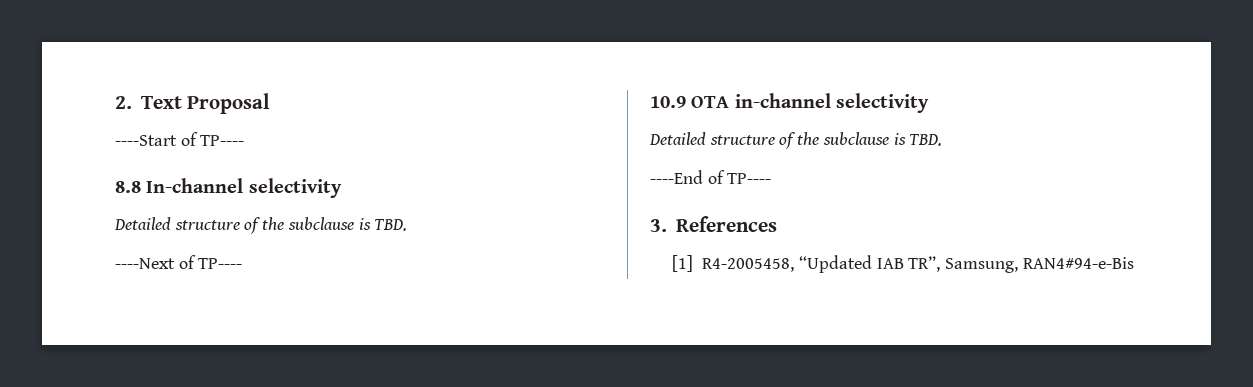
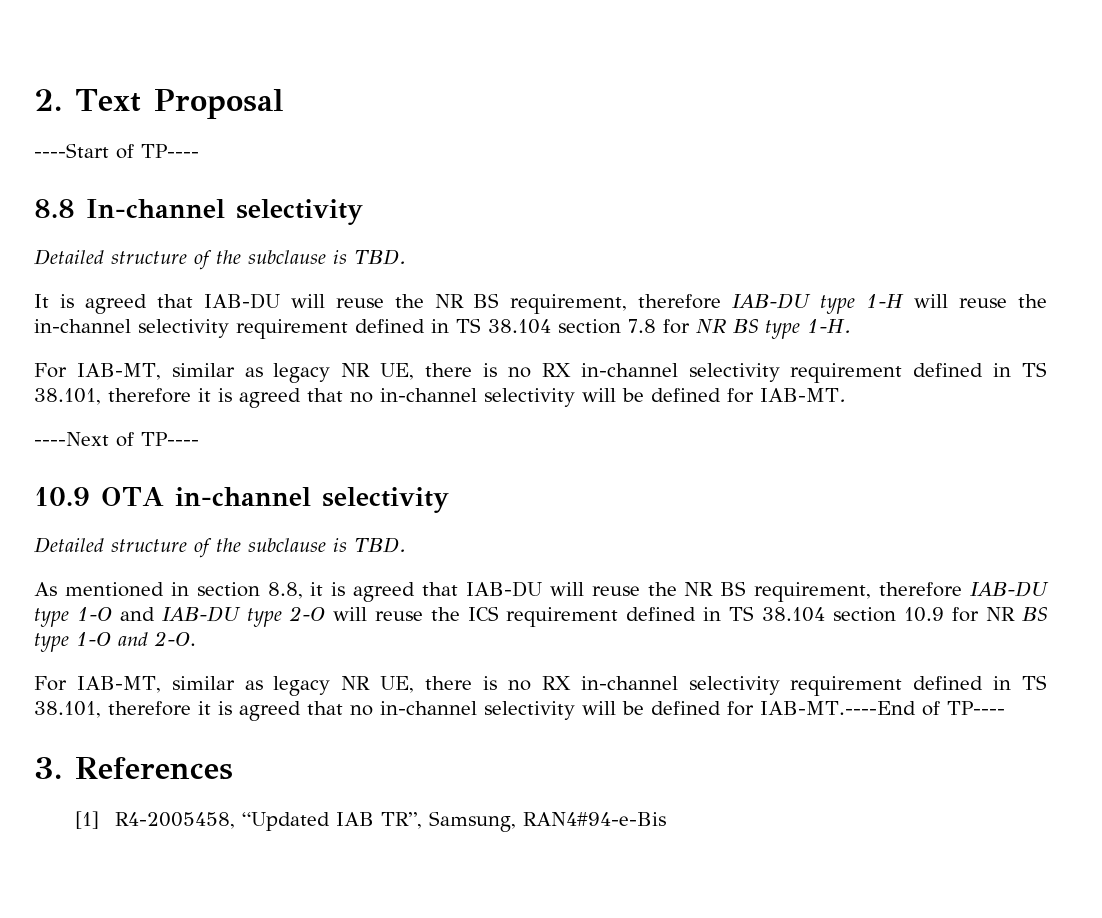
+ It is agreed that IAB-DU will reuse the NR BS requirement, therefore IAB-DU type 1-H will reuse the in-channel selectivity requirement defined in TS 38.104 section 7.8 for NR BS type 1-H.
+ For IAB-MT, similar as legacy NR UE, there is no RX in-channel selectivity requirement defined in TS 38.101, therefore it is agreed that no in-channel selectivity will be defined for IAB-MT.
- ----End of TP----
+ As mentioned in section 8.8, it is agreed that IAB-DU will reuse the NR BS requirement, therefore IAB-DU type 1-O and IAB-DU type 2-O will reuse the ICS requirement defined in TS 38.104 section 10.9 for NR BS type 1-O and 2-O.
+ For IAB-MT, similar as legacy NR UE, there is no RX in-channel selectivity requirement defined in TS 38.101, therefore it is agreed that no in-channel selectivity will be defined for IAB-MT.----End of TP----

